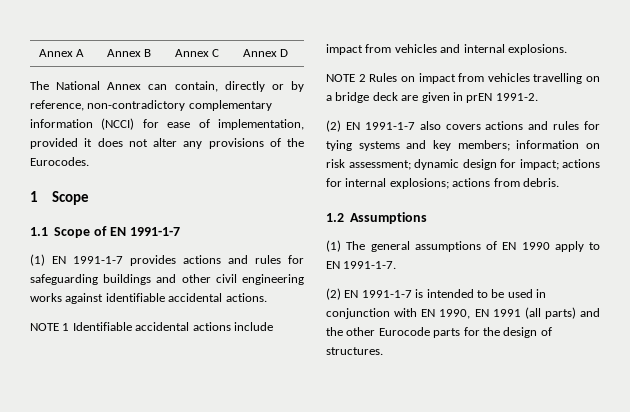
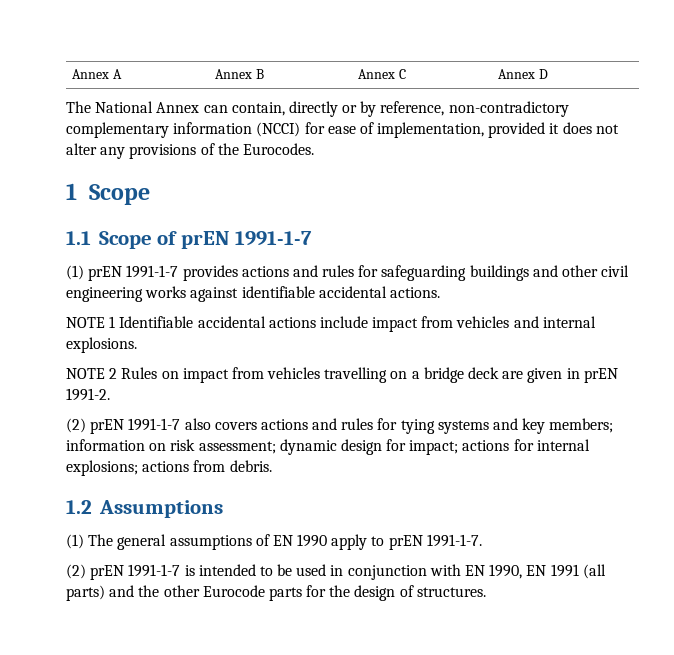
- 1.1 Scope of EN 1991-1-7
+ 1.1 Scope of prEN 1991-1-7
- (1) EN 1991-1-7 provides actions and rules for safeguarding buildings and other civil engineering works against identifiable accidental actions.
+ (1) prEN 1991-1-7 provides actions and rules for safeguarding buildings and other civil engineering works against identifiable accidental actions.
- (2) EN 1991-1-7 also covers actions and rules for tying systems and key members; information on risk assessment; dynamic design for impact; actions for internal explosions; actions from debris.
+ (2) prEN 1991-1-7 also covers actions and rules for tying systems and key members; information on risk assessment; dynamic design for impact; actions for internal explosions; actions from debris.
- (1) The general assumptions of EN 1990 apply to EN 1991-1-7.
+ (1) The general assumptions of EN 1990 apply to prEN 1991-1-7.
- (2) EN 1991-1-7 is intended to be used in conjunction with EN 1990, EN 1991 (all parts) and the other Eurocode parts for the design of structures.
+ (2) prEN 1991-1-7 is intended to be used in conjunction with EN 1990, EN 1991 (all parts) and the other Eurocode parts for the design of structures.

